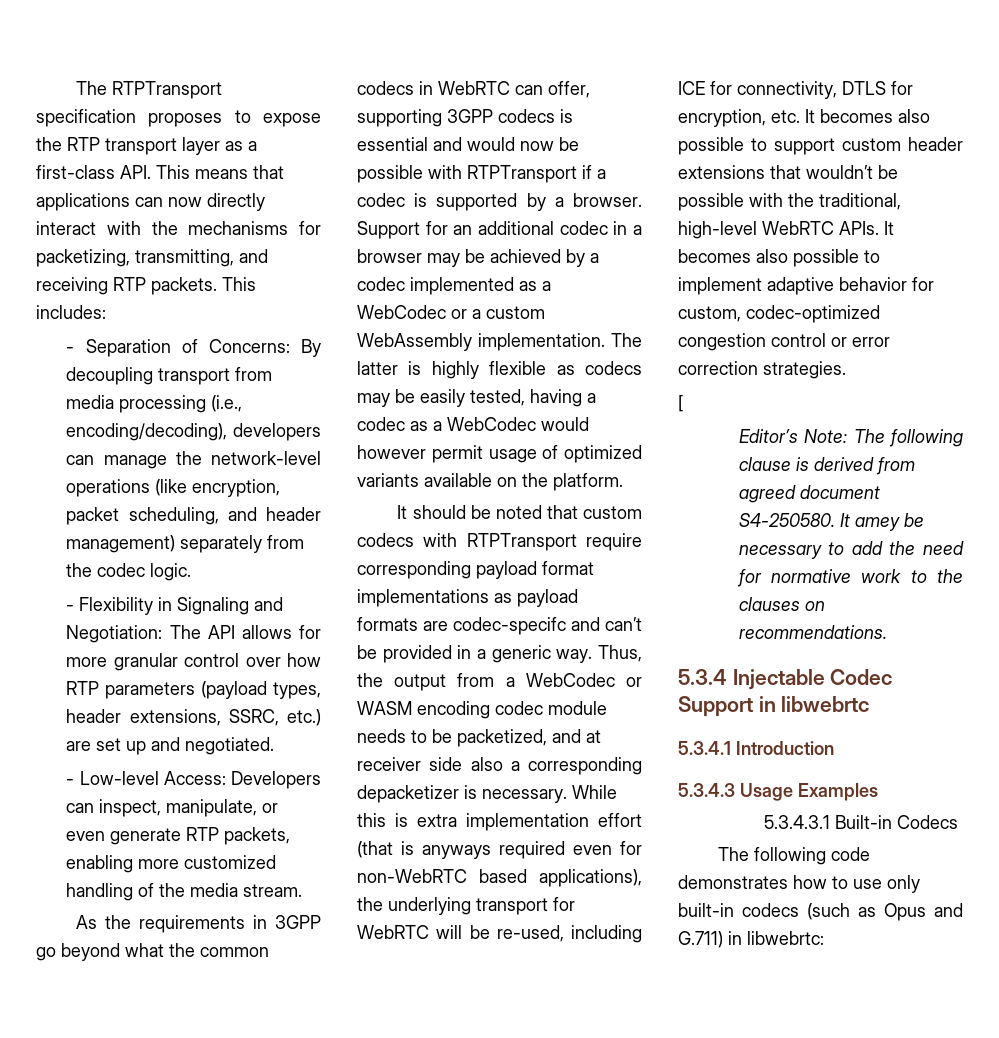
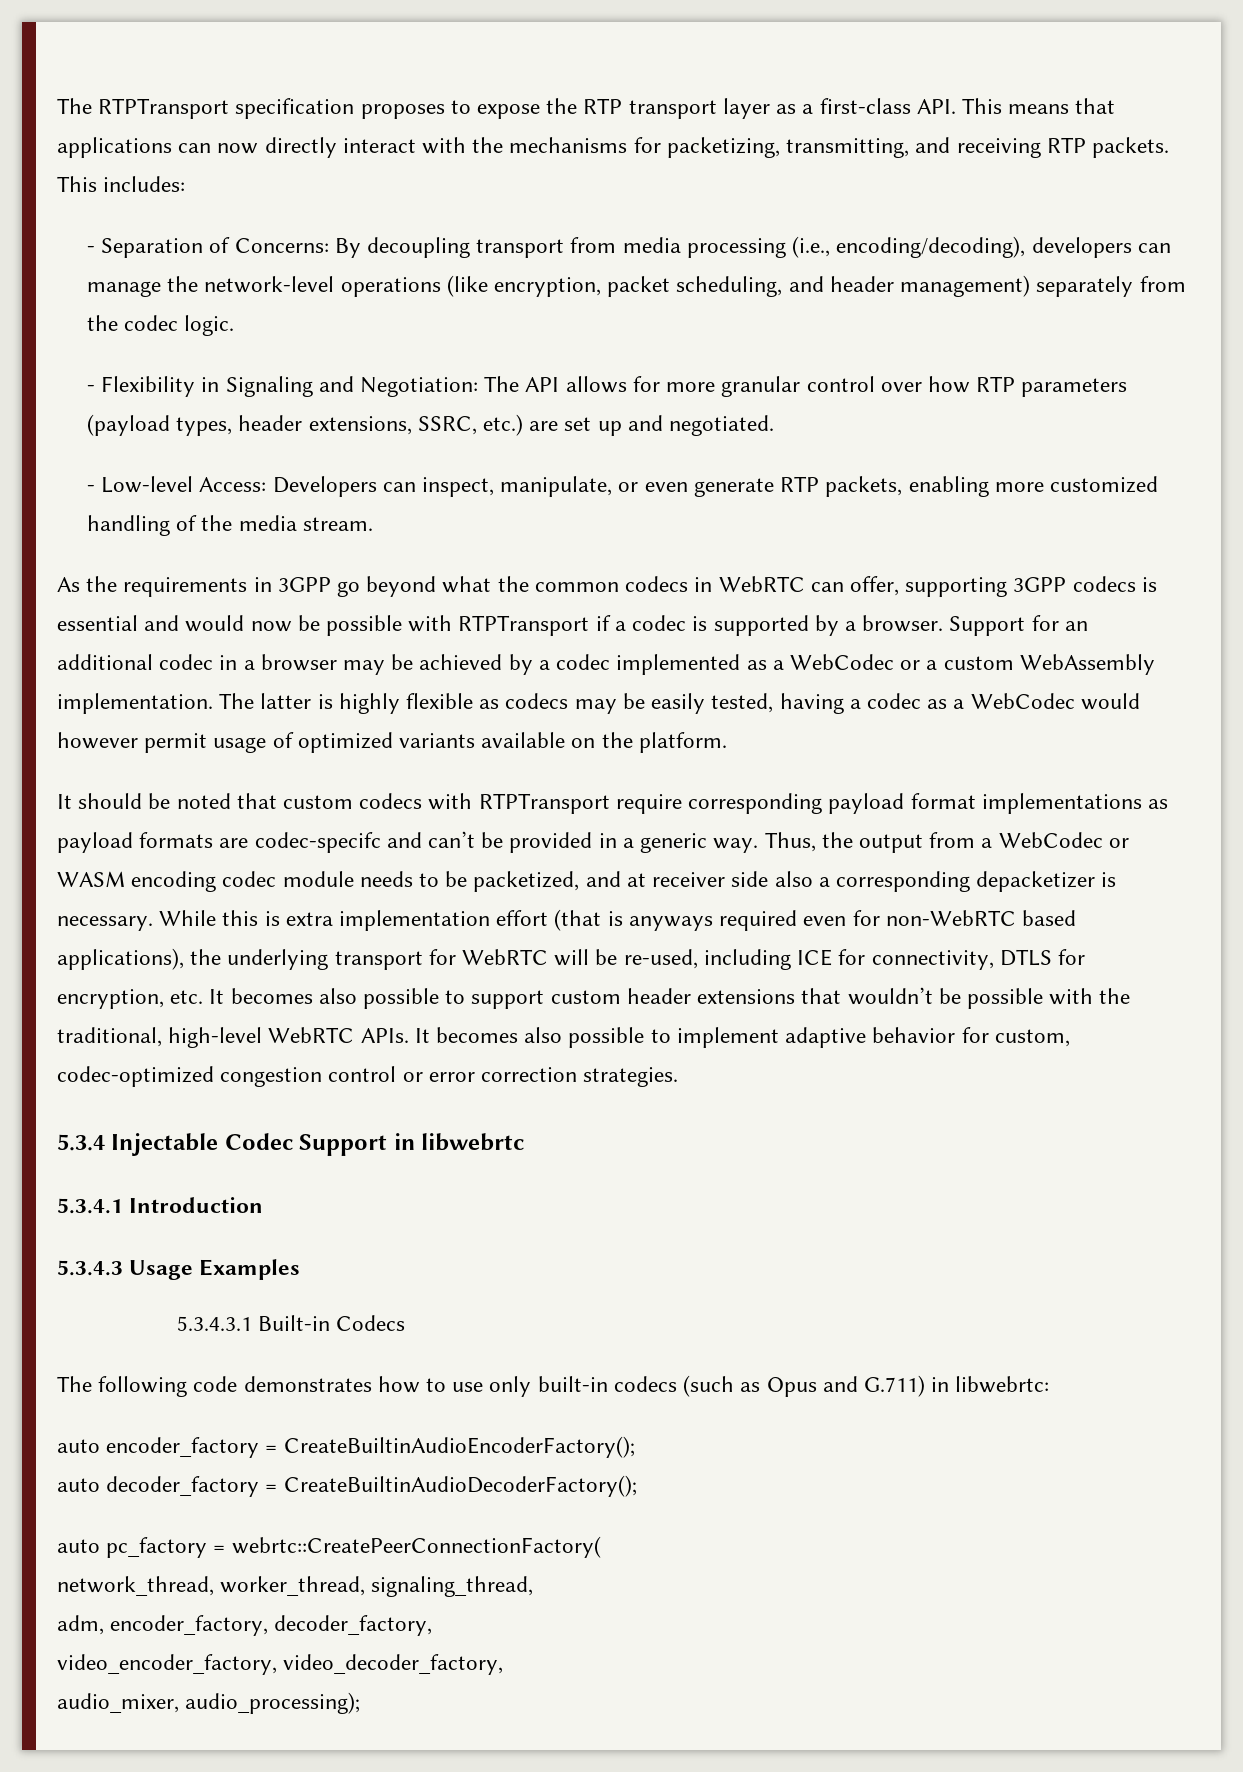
- [
- Editor’s Note: The following clause is derived from agreed document S4-250580. It amey be necessary to add the need for normative work to the clauses on recommendations.
+ auto encoder_factory = CreateBuiltinAudioEncoderFactory();
+ auto decoder_factory = CreateBuiltinAudioDecoderFactory();
+ auto pc_factory = webrtc::CreatePeerConnectionFactory(
+ network_thread, worker_thread, signaling_thread,
+ adm, encoder_factory, decoder_factory,
+ video_encoder_factory, video_decoder_factory,
+ audio_mixer, audio_processing);

